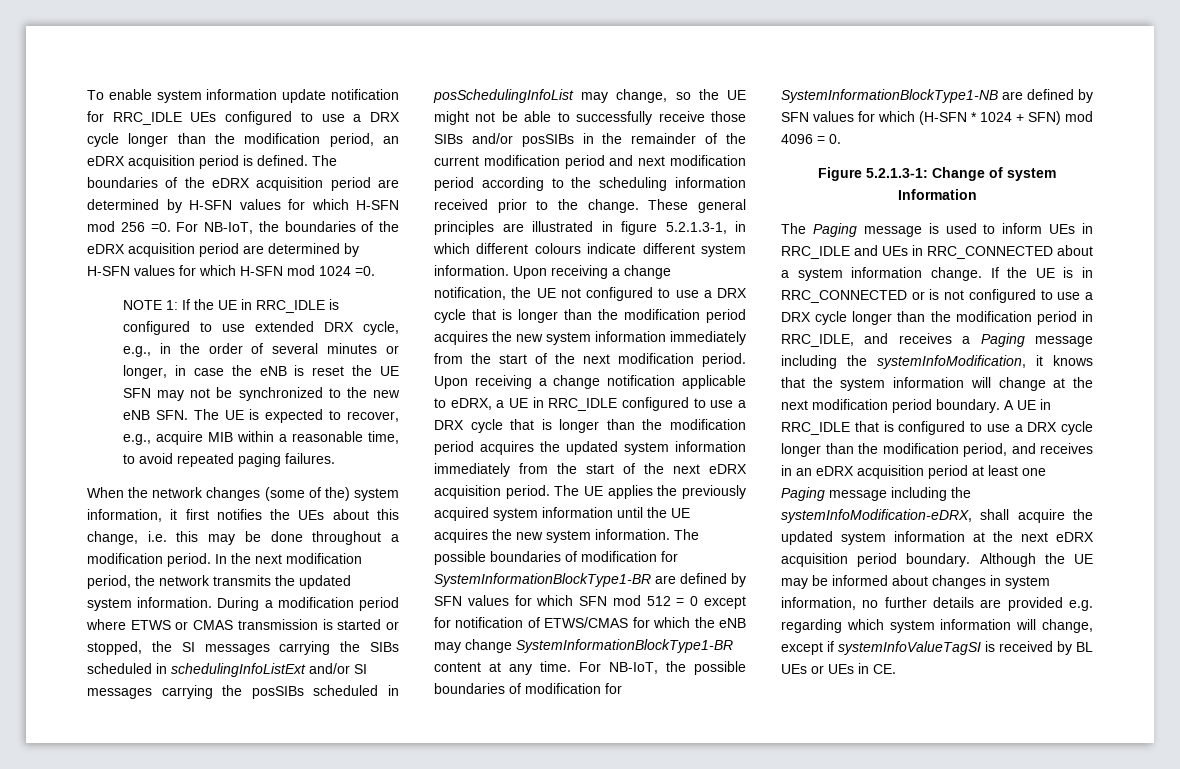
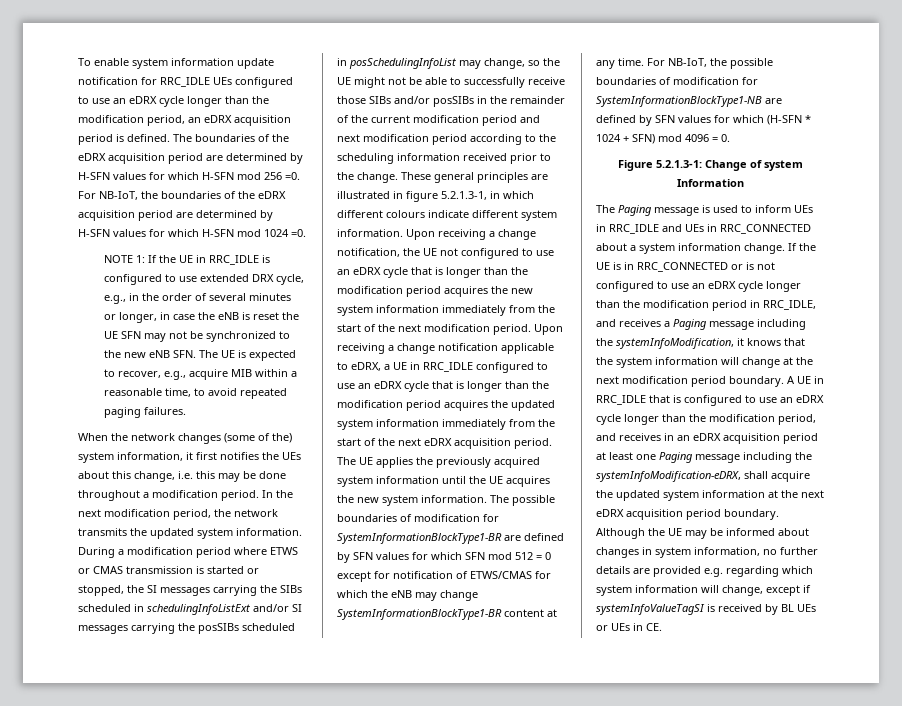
- To enable system information update notification for RRC_IDLE UEs configured to use a DRX cycle longer than the modification period, an eDRX acquisition period is defined.
+ To enable system information update notification for RRC_IDLE UEs configured to use an eDRX cycle longer than the modification period, an eDRX acquisition period is defined.
- Upon receiving a change notification, the UE not configured to use a DRX cycle that is longer than the modification period acquires the new system information immediately from the start of the next modification period.
+ Upon receiving a change notification, the UE not configured to use an eDRX cycle that is longer than the modification period acquires the new system information immediately from the start of the next modification period.
- Upon receiving a change notification applicable to eDRX, a UE in RRC_IDLE configured to use a DRX cycle that is longer than the modification period acquires the updated system information immediately from the start of the next eDRX acquisition period.
+ Upon receiving a change notification applicable to eDRX, a UE in RRC_IDLE configured to use an eDRX cycle that is longer than the modification period acquires the updated system information immediately from the start of the next eDRX acquisition period.
- If the UE is in RRC_CONNECTED or is not configured to use a DRX cycle longer than the modification period in RRC_IDLE, and receives a Paging message including the systemInfoModification, it knows that the system information will change at the next modification period boundary.
+ If the UE is in RRC_CONNECTED or is not configured to use an eDRX cycle longer than the modification period in RRC_IDLE, and receives a Paging message including the systemInfoModification, it knows that the system information will change at the next modification period boundary.
- A UE in RRC_IDLE that is configured to use a DRX cycle longer than the modification period, and receives in an eDRX acquisition period at least one Paging message including the systemInfoModification-eDRX, shall acquire the updated system information at the next eDRX acquisition period boundary.
+ A UE in RRC_IDLE that is configured to use an eDRX cycle longer than the modification period, and receives in an eDRX acquisition period at least one Paging message including the systemInfoModification-eDRX, shall acquire the updated system information at the next eDRX acquisition period boundary.

